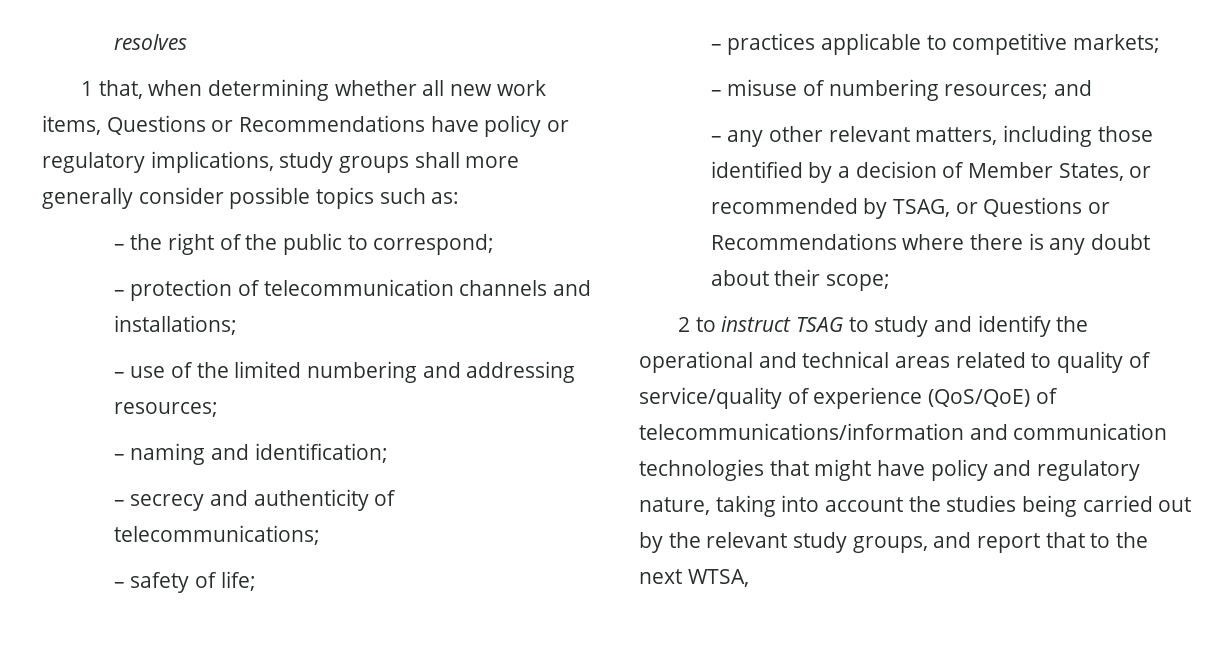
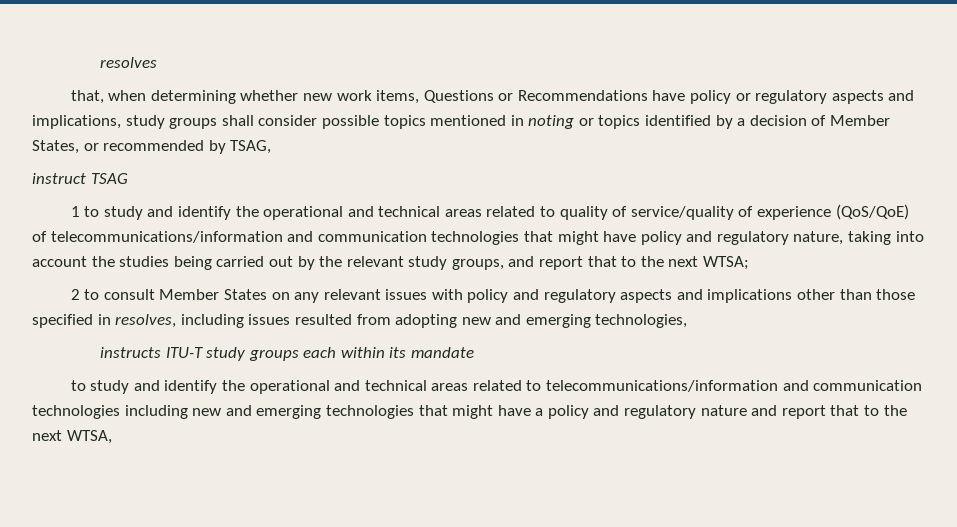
- 1 that, when determining whether all new work items, Questions or Recommendations have policy or regulatory implications, study groups shall more generally consider possible topics such as:
- – the right of the public to correspond;
- – protection of telecommunication channels and installations;
- – use of the limited numbering and addressing resources;
- – naming and identification;
- – secrecy and authenticity of telecommunications;
- – safety of life;
- – practices applicable to competitive markets;
- – misuse of numbering resources; and
- – any other relevant matters, including those identified by a decision of Member States, or recommended by TSAG, or Questions or Recommendations where there is any doubt about their scope;
- 2 to instruct TSAG to study and identify the operational and technical areas related to quality of service/quality of experience (QoS/QoE) of telecommunications/information and communication technologies that might have policy and regulatory nature, taking into account the studies being carried out by the relevant study groups, and report that to the next WTSA,
+ that, when determining whether new work items, Questions or Recommendations have policy or regulatory aspects and implications, study groups shall consider possible topics mentioned in noting or topics identified by a decision of Member States, or recommended by TSAG,
+ instruct TSAG
+ 1 to study and identify the operational and technical areas related to quality of service/quality of experience (QoS/QoE) of telecommunications/information and communication technologies that might have policy and regulatory nature, taking into account the studies being carried out by the relevant study groups, and report that to the next WTSA;
+ 2 to consult Member States on any relevant issues with policy and regulatory aspects and implications other than those specified in resolves, including issues resulted from adopting new and emerging technologies,
+ instructs ITU-T study groups each within its mandate
+ to study and identify the operational and technical areas related to telecommunications/information and communication technologies including new and emerging technologies that might have a policy and regulatory nature and report that to the next WTSA,

